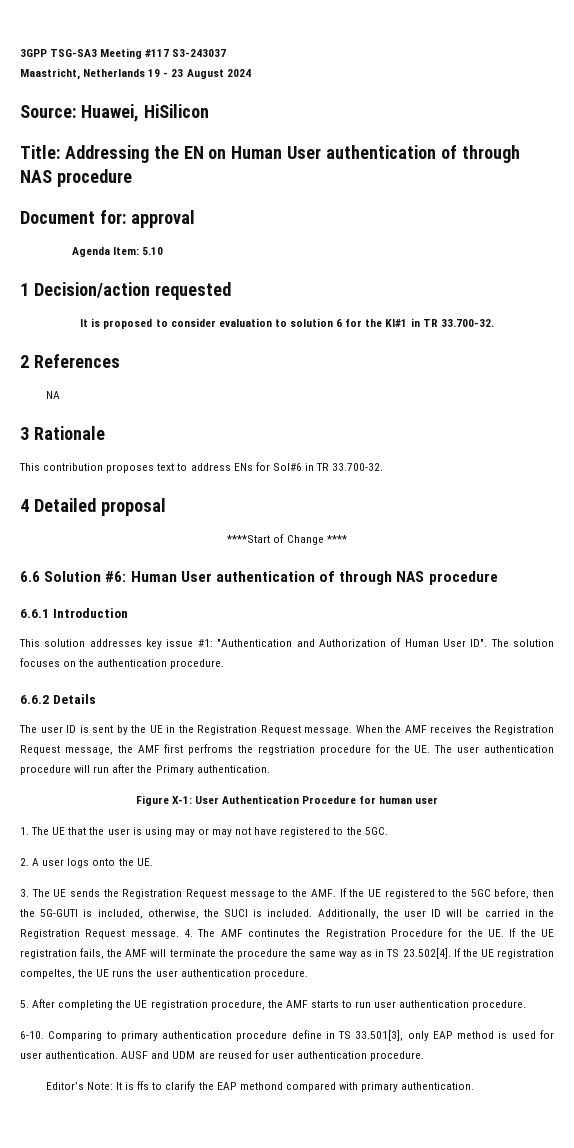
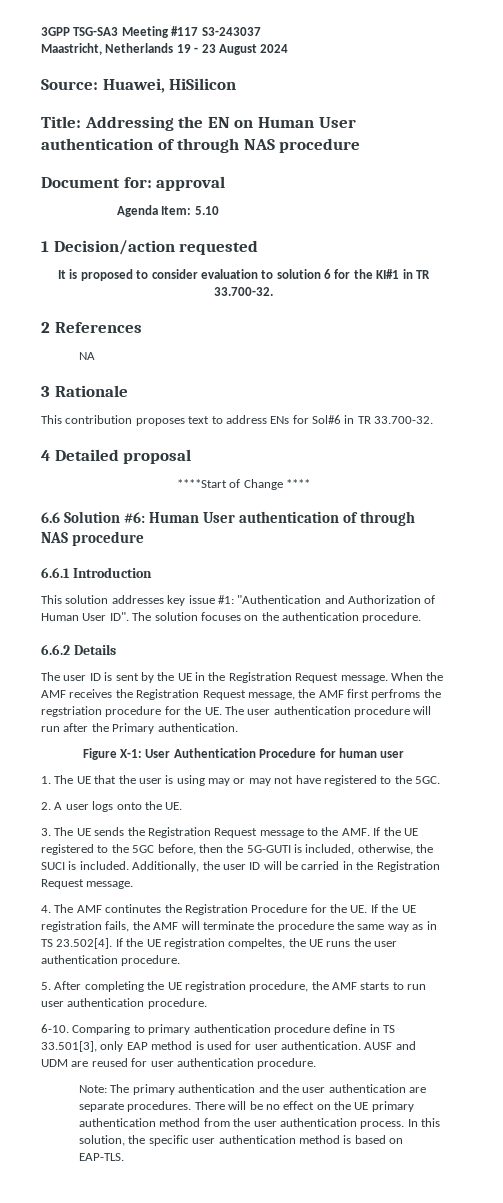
- Additionally, the user ID will be carried in the Registration Request message. 4. The AMF continutes the Registration Procedure for the UE. If the UE registration fails, the AMF will terminate the procedure the same way as in TS 23.502[4]. If the UE registration compeltes, the UE runs the user authentication procedure.
+ Additionally, the user ID will be carried in the Registration Request message.
+ 4. The AMF continutes the Registration Procedure for the UE. If the UE registration fails, the AMF will terminate the procedure the same way as in TS 23.502[4]. If the UE registration compeltes, the UE runs the user authentication procedure.
- Editor’s Note: It is ffs to clarify the EAP methond compared with primary authentication.
+ Note: The primary authentication and the user authentication are separate procedures. There will be no effect on the UE primary authentication method from the user authentication process. In this solution, the specific user authentication method is based on EAP-TLS.

